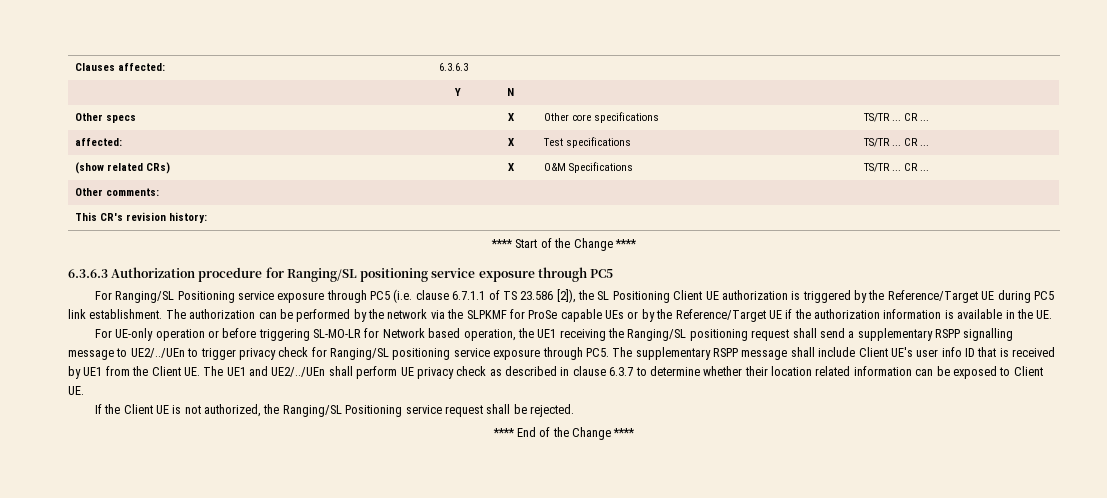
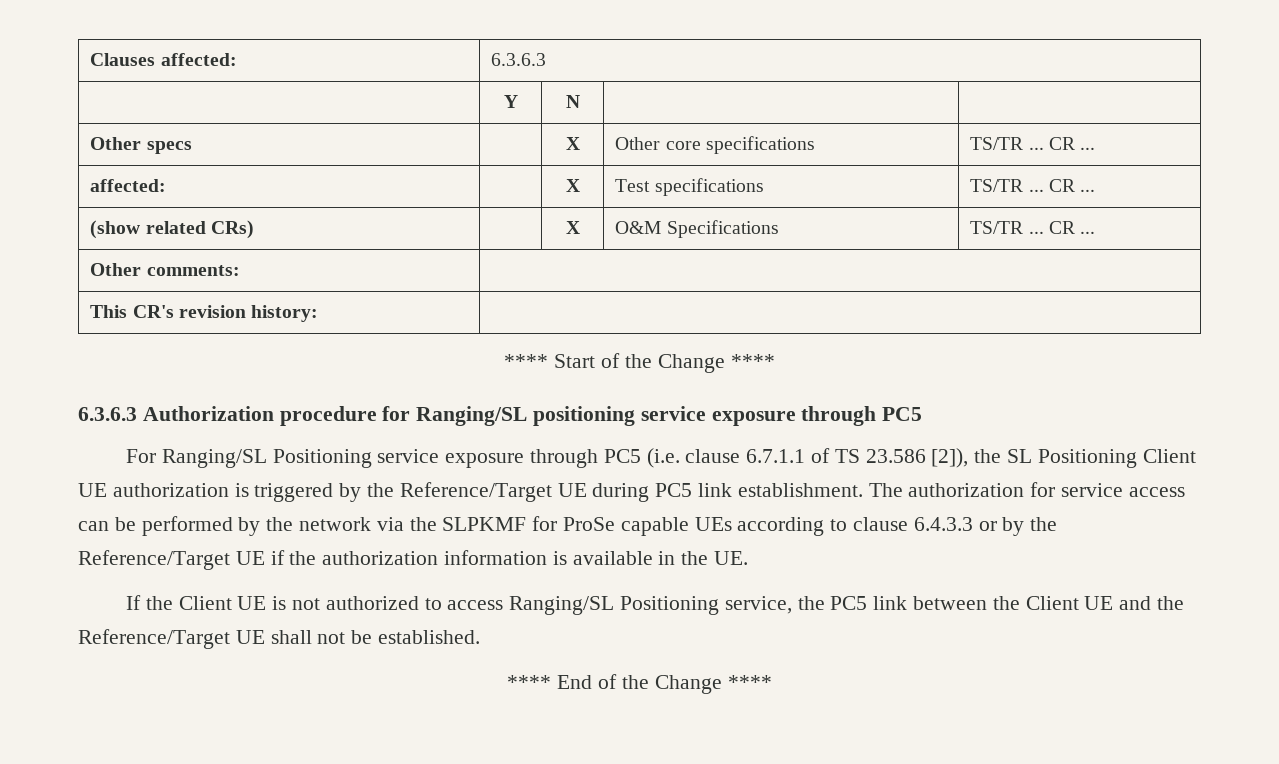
- The authorization can be performed by the network via the SLPKMF for ProSe capable UEs or by the Reference/Target UE if the authorization information is available in the UE.
+ The authorization for service access can be performed by the network via the SLPKMF for ProSe capable UEs according to clause 6.4.3.3 or by the Reference/Target UE if the authorization information is available in the UE.
- For UE-only operation or before triggering SL-MO-LR for Network based operation, the UE1 receiving the Ranging/SL positioning request shall send a supplementary RSPP signalling message to UE2/../UEn to trigger privacy check for Ranging/SL positioning service exposure through PC5. The supplementary RSPP message shall include Client UE's user info ID that is received by UE1 from the Client UE. The UE1 and UE2/../UEn shall perform UE privacy check as described in clause 6.3.7 to determine whether their location related information can be exposed to Client UE.
- If the Client UE is not authorized, the Ranging/SL Positioning service request shall be rejected.
+ If the Client UE is not authorized to access Ranging/SL Positioning service, the PC5 link between the Client UE and the Reference/Target UE shall not be established.

